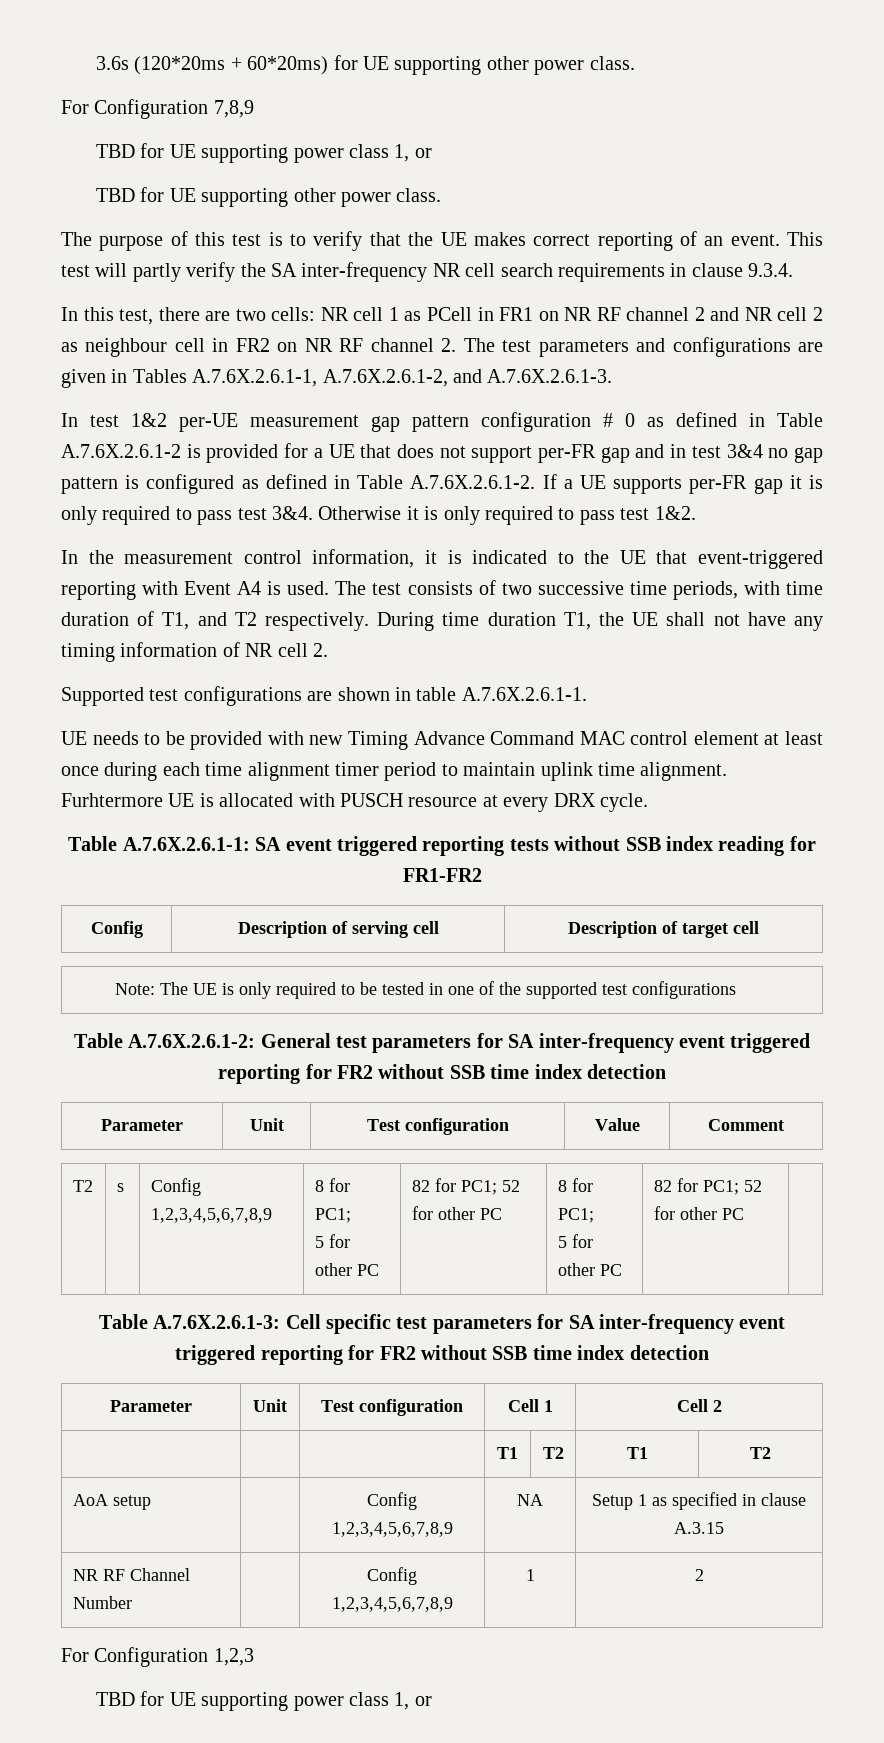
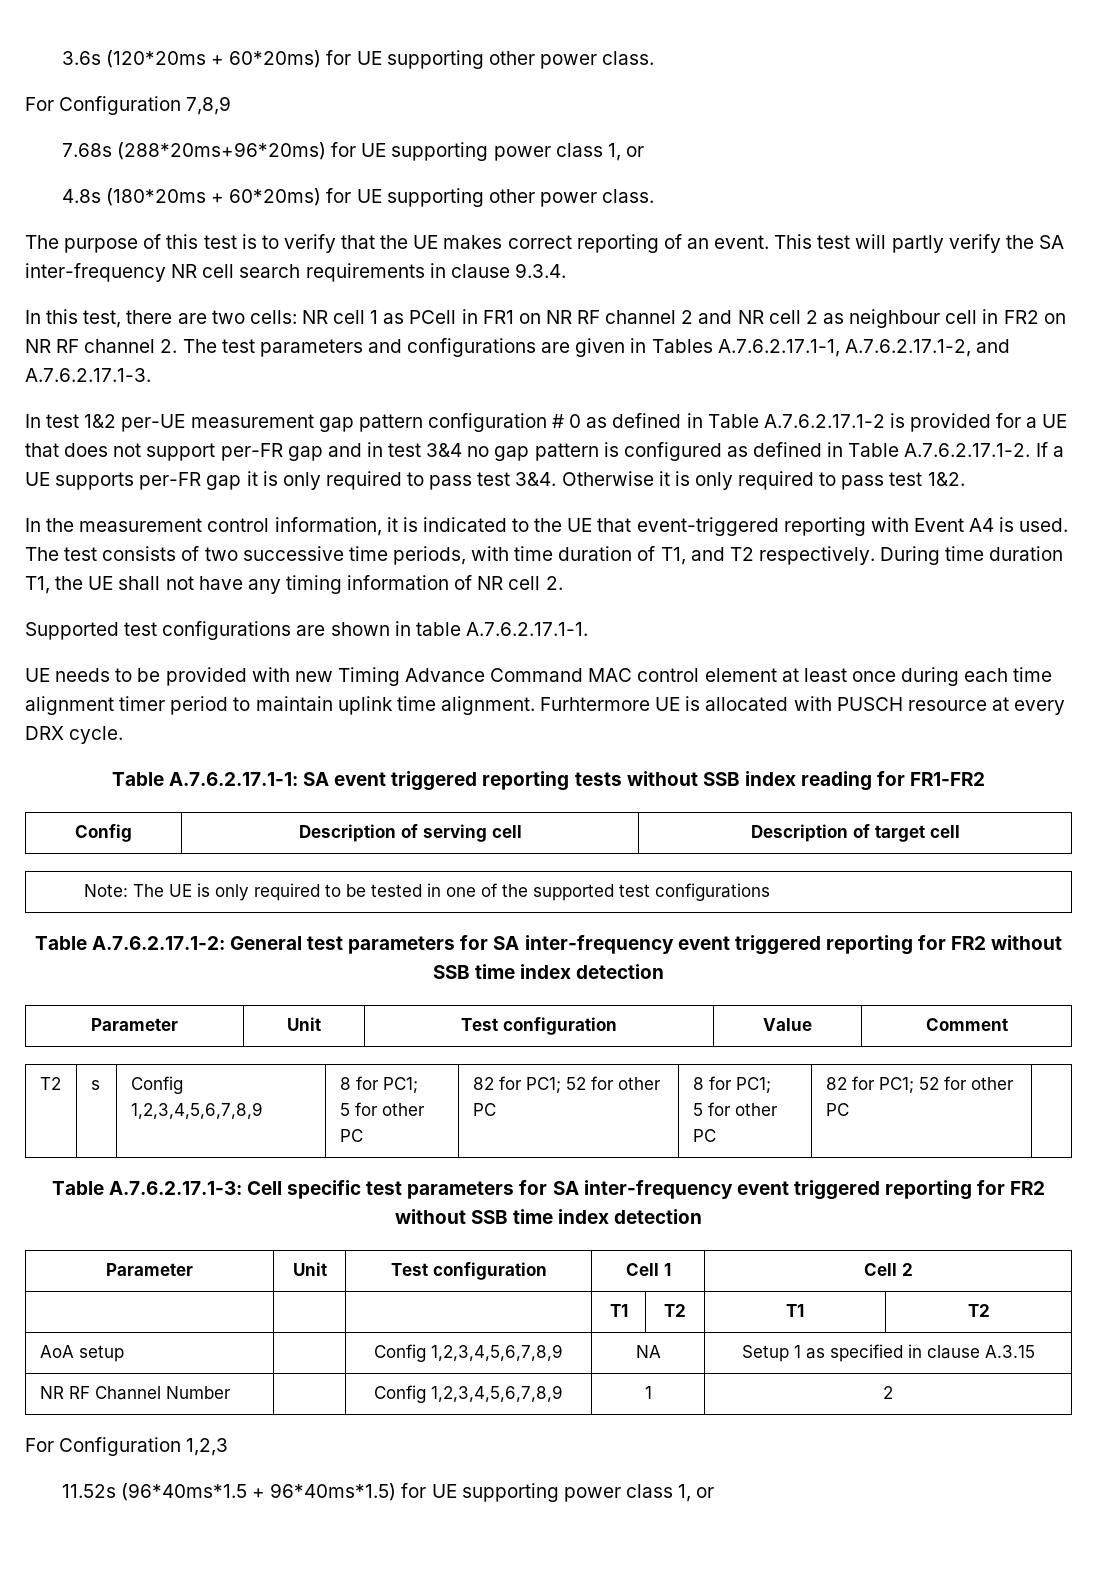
  For Configuration 7,8,9
- TBD for UE supporting power class 1, or
+ 7.68s (288*20ms+96*20ms) for UE supporting power class 1, or
- TBD for UE supporting other power class.
+ 4.8s (180*20ms + 60*20ms) for UE supporting other power class.
- In this test, there are two cells: NR cell 1 as PCell in FR1 on NR RF channel 2 and NR cell 2 as neighbour cell in FR2 on NR RF channel 2. The test parameters and configurations are given in Tables A.7.6X.2.6.1-1, A.7.6X.2.6.1-2, and A.7.6X.2.6.1-3.
+ In this test, there are two cells: NR cell 1 as PCell in FR1 on NR RF channel 2 and NR cell 2 as neighbour cell in FR2 on NR RF channel 2. The test parameters and configurations are given in Tables A.7.6.2.17.1-1, A.7.6.2.17.1-2, and A.7.6.2.17.1-3.
- In test 1&2 per-UE measurement gap pattern configuration # 0 as defined in Table A.7.6X.2.6.1-2 is provided for a UE that does not support per-FR gap and in test 3&4 no gap pattern is configured as defined in Table A.7.6X.2.6.1-2. If a UE supports per-FR gap it is only required to pass test 3&4.
+ In test 1&2 per-UE measurement gap pattern configuration # 0 as defined in Table A.7.6.2.17.1-2 is provided for a UE that does not support per-FR gap and in test 3&4 no gap pattern is configured as defined in Table A.7.6.2.17.1-2. If a UE supports per-FR gap it is only required to pass test 3&4.
- Supported test configurations are shown in table A.7.6X.2.6.1-1.
+ Supported test configurations are shown in table A.7.6.2.17.1-1.
- Table A.7.6X.2.6.1-1: SA event triggered reporting tests without SSB index reading for FR1-FR2
+ Table A.7.6.2.17.1-1: SA event triggered reporting tests without SSB index reading for FR1-FR2
- Table A.7.6X.2.6.1-2: General test parameters for SA inter-frequency event triggered reporting for FR2 without SSB time index detection
+ Table A.7.6.2.17.1-2: General test parameters for SA inter-frequency event triggered reporting for FR2 without SSB time index detection
- Table A.7.6X.2.6.1-3: Cell specific test parameters for SA inter-frequency event triggered reporting for FR2 without SSB time index detection
+ Table A.7.6.2.17.1-3: Cell specific test parameters for SA inter-frequency event triggered reporting for FR2 without SSB time index detection
  For Configuration 1,2,3
- TBD for UE supporting power class 1, or
+ 11.52s (96*40ms*1.5 + 96*40ms*1.5) for UE supporting power class 1, or

